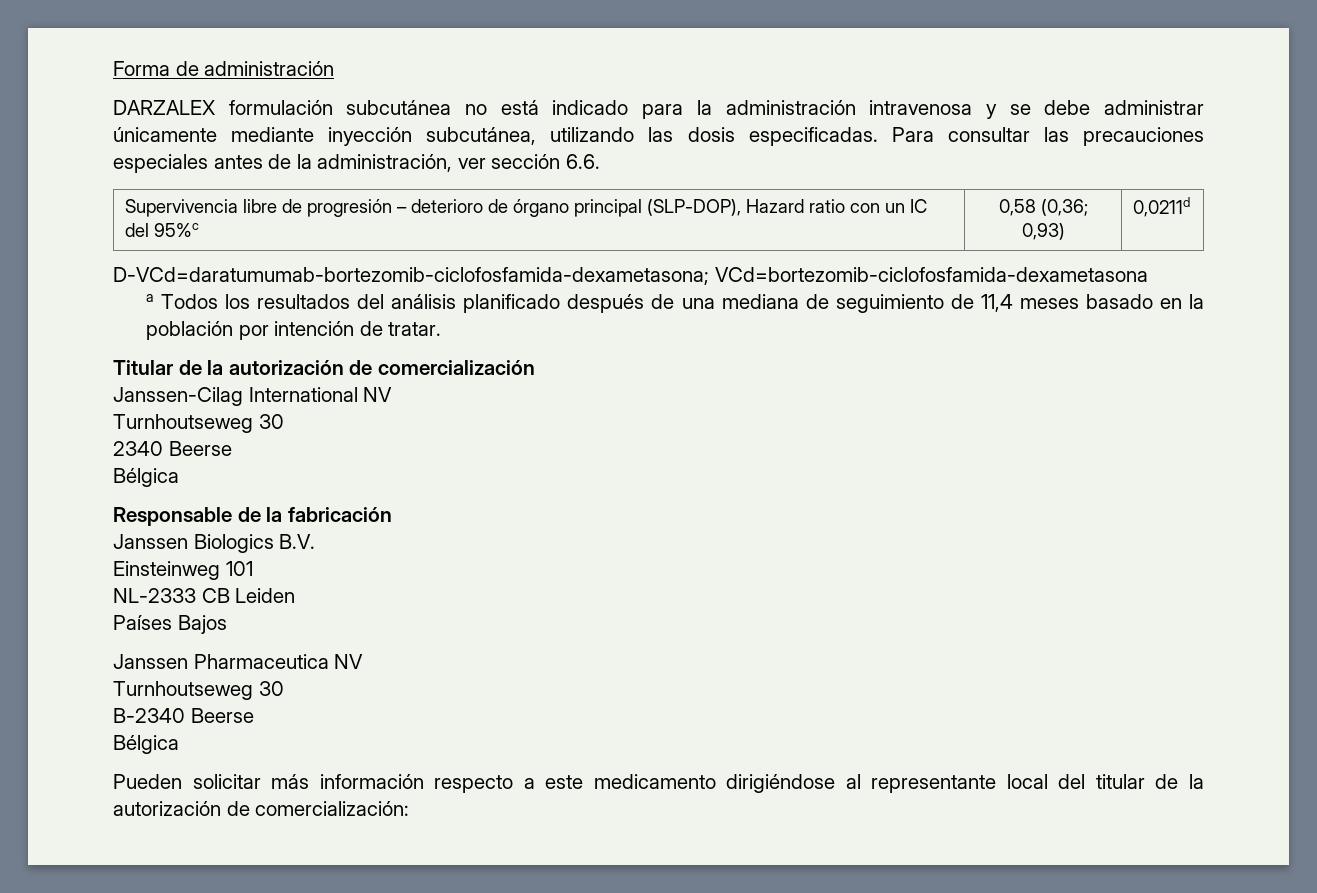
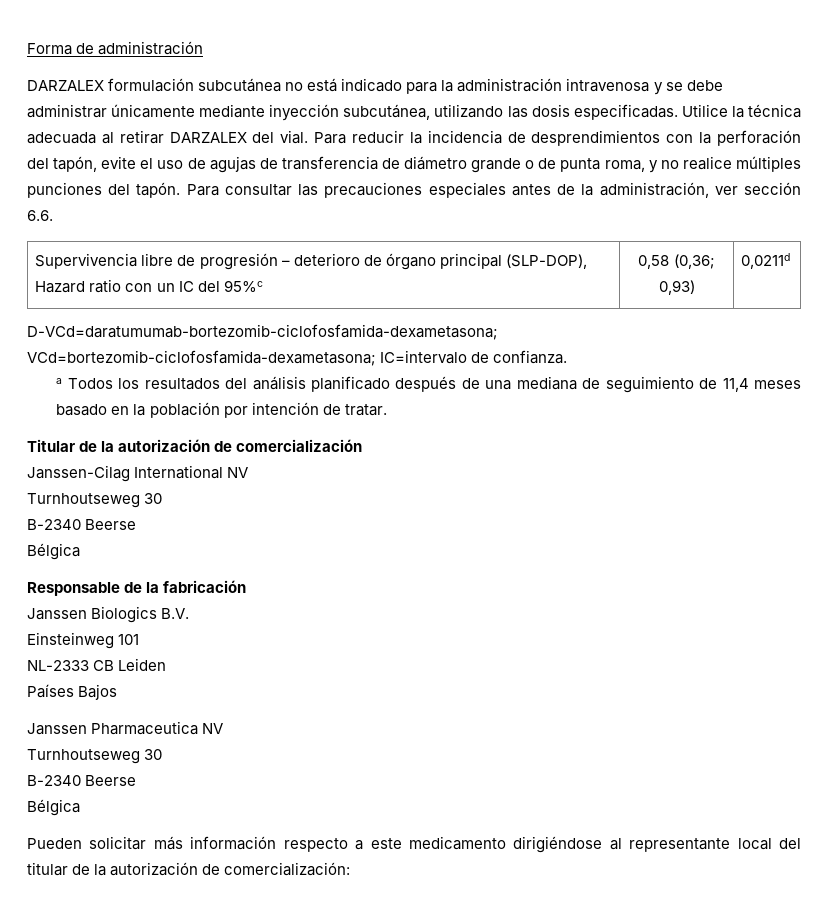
+ Utilice la técnica adecuada al retirar DARZALEX del vial. Para reducir la incidencia de desprendimientos con la perforación del tapón, evite el uso de agujas de transferencia de diámetro grande o de punta roma, y no realice múltiples punciones del tapón.
- D-VCd=daratumumab-bortezomib-ciclofosfamida-dexametasona; VCd=bortezomib-ciclofosfamida-dexametasona
+ D-VCd=daratumumab-bortezomib-ciclofosfamida-dexametasona; VCd=bortezomib-ciclofosfamida-dexametasona; IC=intervalo de confianza.
  Janssen-Cilag International NV
  Turnhoutseweg 30
- 2340 Beerse
+ B-2340 Beerse

